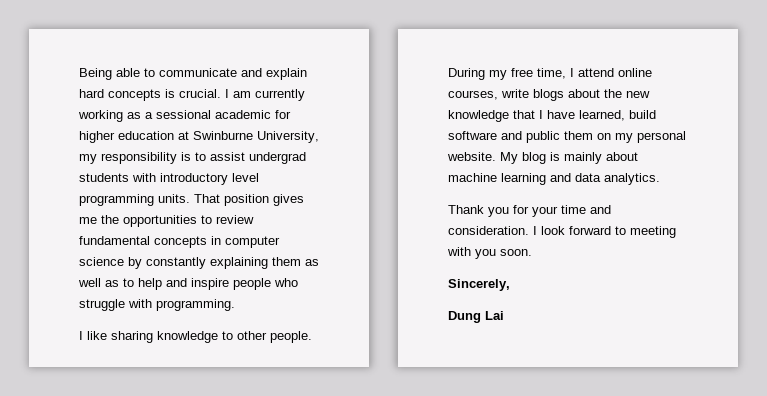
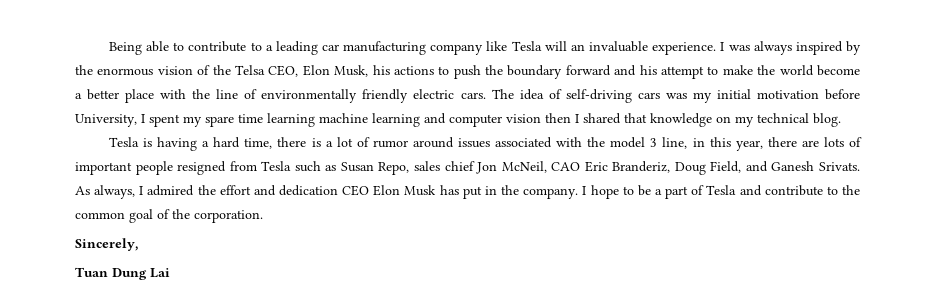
- Being able to communicate and explain hard concepts is crucial. I am currently working as a sessional academic for higher education at Swinburne University, my responsibility is to assist undergrad students with introductory level programming units. That position gives me the opportunities to review fundamental concepts in computer science by constantly explaining them as well as to help and inspire people who struggle with programming.
- I like sharing knowledge to other people. During my free time, I attend online courses, write blogs about the new knowledge that I have learned, build software and public them on my personal website. My blog is mainly about machine learning and data analytics.
- Thank you for your time and consideration. I look forward to meeting with you soon.
+ Being able to contribute to a leading car manufacturing company like Tesla will an invaluable experience. I was always inspired by the enormous vision of the Telsa CEO, Elon Musk, his actions to push the boundary forward and his attempt to make the world become a better place with the line of environmentally friendly electric cars. The idea of self-driving cars was my initial motivation before University, I spent my spare time learning machine learning and computer vision then I shared that knowledge on my technical blog.
+ Tesla is having a hard time, there is a lot of rumor around issues associated with the model 3 line, in this year, there are lots of important people resigned from Tesla such as Susan Repo, sales chief Jon McNeil, CAO Eric Branderiz, Doug Field, and Ganesh Srivats. As always, I admired the effort and dedication CEO Elon Musk has put in the company. I hope to be a part of Tesla and contribute to the common goal of the corporation.
- Dung Lai
+ Tuan Dung Lai

